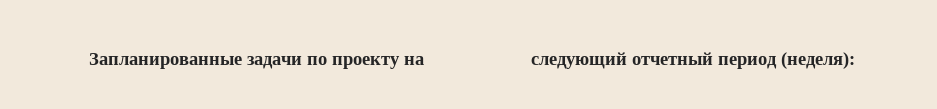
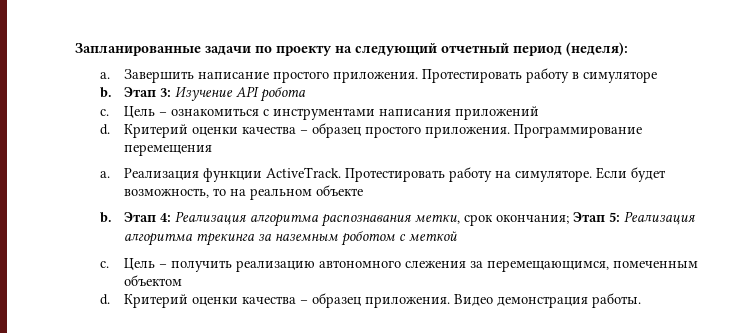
+ a. Завершить написание простого приложения. Протестировать работу в симуляторе
+ b. Этап 3: Изучение API робота
+ c. Цель – ознакомиться с инструментами написания приложений
+ d. Критерий оценки качества – образец простого приложения. Программирование перемещения
+ a. Реализация функции ActiveTrack. Протестировать работу на симуляторе. Если будет возможность, то на реальном объекте
+ b. Этап 4: Реализация алгоритма распознавания метки, срок окончания; Этап 5: Реализация алгоритма трекинга за наземным роботом с меткой
+ c. Цель – получить реализацию автономного слежения за перемещающимся, помеченным объектом
+ d. Критерий оценки качества – образец приложения. Видео демонстрация работы.

